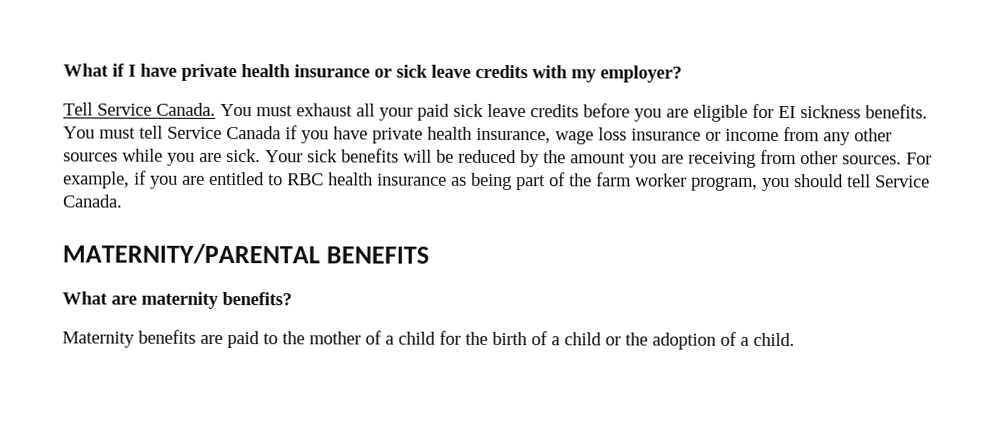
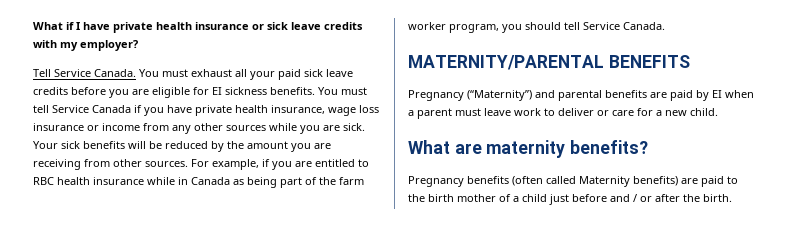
- For example, if you are entitled to RBC health insurance as being part of the farm worker program, you should tell Service Canada.
+ For example, if you are entitled to RBC health insurance while in Canada as being part of the farm worker program, you should tell Service Canada.
+ Pregnancy (“Maternity”) and parental benefits are paid by EI when a parent must leave work to deliver or care for a new child.
  What are maternity benefits?
- Maternity benefits are paid to the mother of a child for the birth of a child or the adoption of a child.
+ Pregnancy benefits (often called Maternity benefits) are paid to the birth mother of a child just before and / or after the birth.

